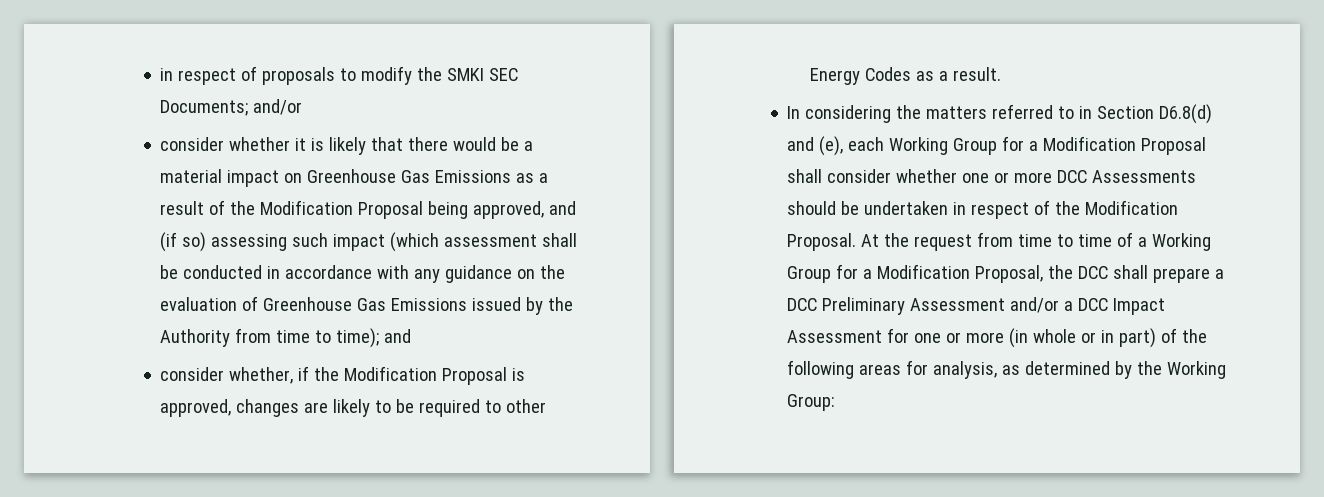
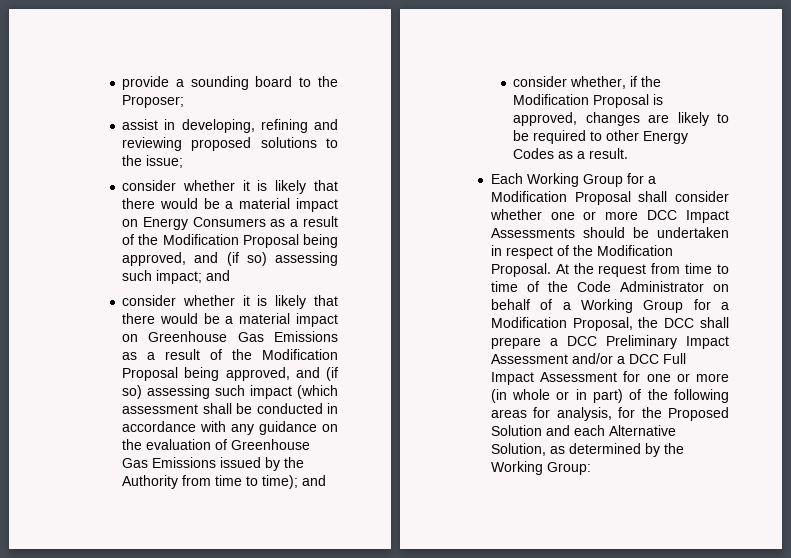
- in respect of proposals to modify the SMKI SEC Documents; and/or
+ provide a sounding board to the Proposer;
+ assist in developing, refining and reviewing proposed solutions to the issue;
+ consider whether it is likely that there would be a material impact on Energy Consumers as a result of the Modification Proposal being approved, and (if so) assessing such impact; and
- In considering the matters referred to in Section D6.8(d) and (e), each Working Group for a Modification Proposal shall consider whether one or more DCC Assessments should be undertaken in respect of the Modification Proposal.
+ Each Working Group for a Modification Proposal shall consider whether one or more DCC Impact Assessments should be undertaken in respect of the Modification Proposal.
- At the request from time to time of a Working Group for a Modification Proposal, the DCC shall prepare a DCC Preliminary Assessment and/or a DCC Impact Assessment for one or more (in whole or in part) of the following areas for analysis, as determined by the Working Group:
+ At the request from time to time of the Code Administrator on behalf of a Working Group for a Modification Proposal, the DCC shall prepare a DCC Preliminary Impact Assessment and/or a DCC Full Impact Assessment for one or more (in whole or in part) of the following areas for analysis, for the Proposed Solution and each Alternative Solution, as determined by the Working Group:

